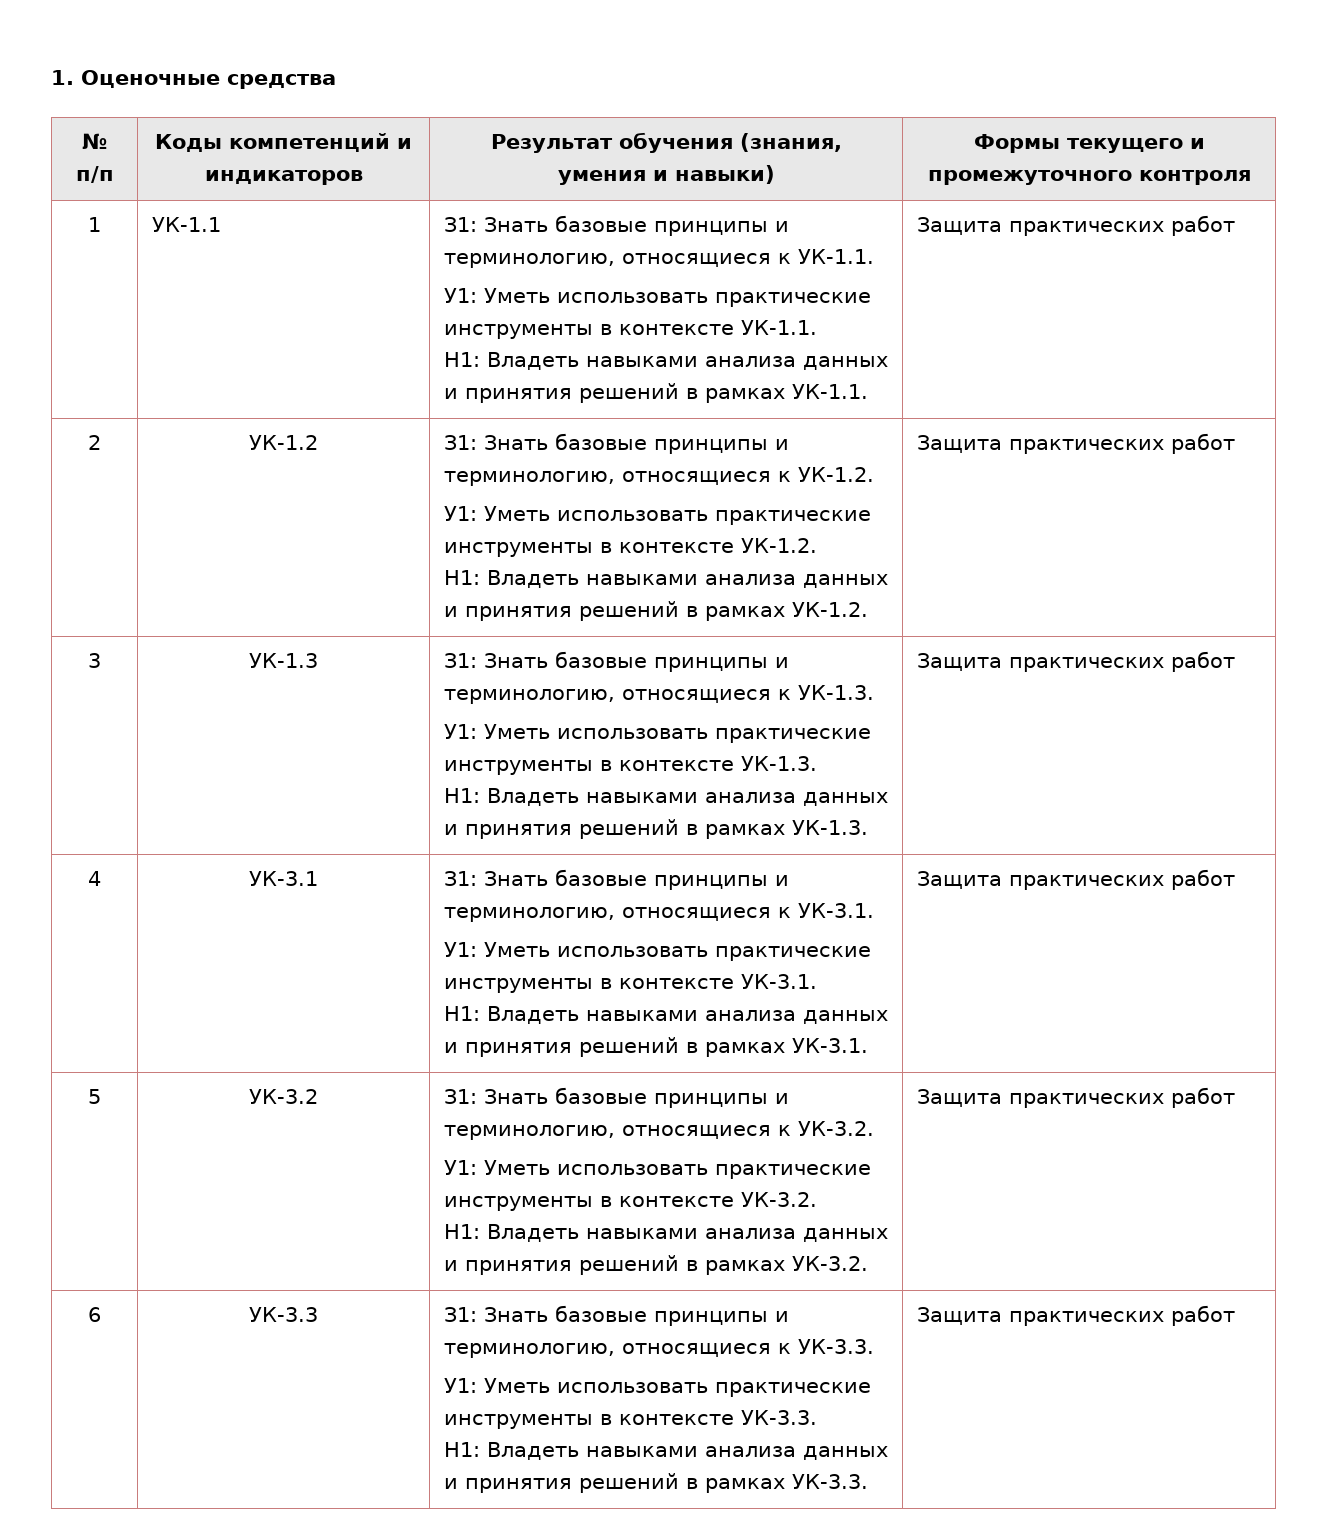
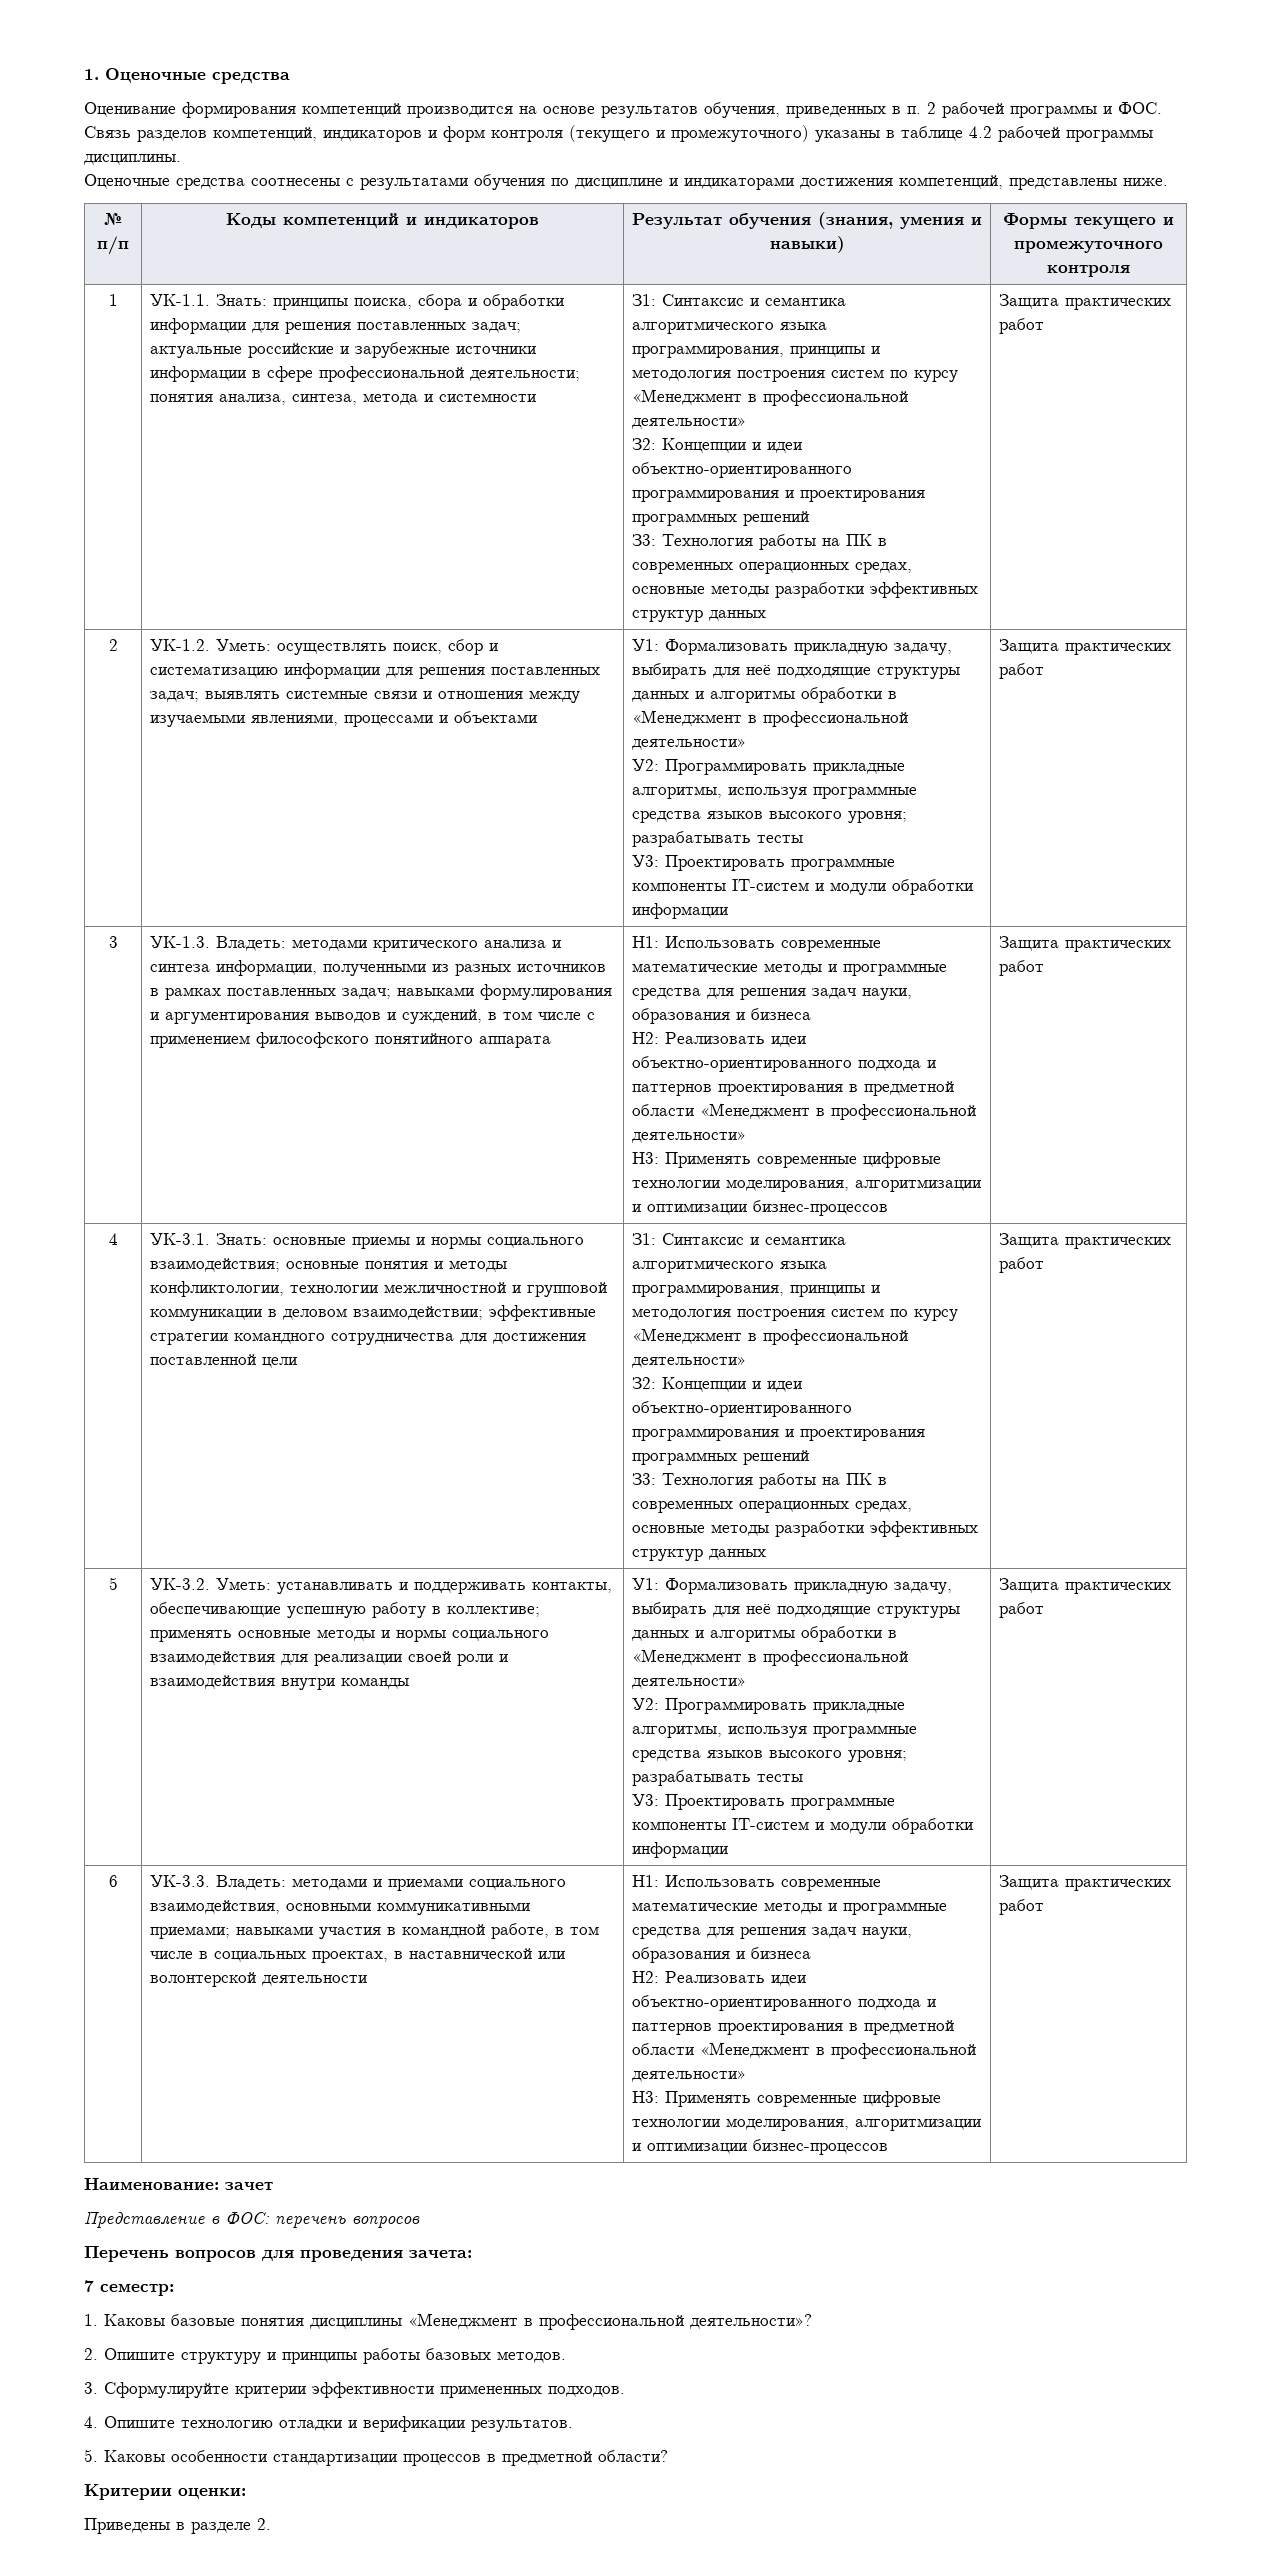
+ Оценивание формирования компетенций производится на основе результатов обучения, приведенных в п. 2 рабочей программы и ФОС. Связь разделов компетенций, индикаторов и форм контроля (текущего и промежуточного) указаны в таблице 4.2 рабочей программы дисциплины.
+ Оценочные средства соотнесены с результатами обучения по дисциплине и индикаторами достижения компетенций, представлены ниже.
- УК-1.1 | З1: Знать базовые принципы и терминологию, относящиеся к УК-1.1.
- У1: Уметь использовать практические инструменты в контексте УК-1.1.
- Н1: Владеть навыками анализа данных и принятия решений в рамках УК-1.1. | Защита практических работ
- 2 | УК-1.2 | З1: Знать базовые принципы и терминологию, относящиеся к УК-1.2.
- У1: Уметь использовать практические инструменты в контексте УК-1.2.
- Н1: Владеть навыками анализа данных и принятия решений в рамках УК-1.2. | Защита практических работ
- 3 | УК-1.3 | З1: Знать базовые принципы и терминологию, относящиеся к УК-1.3.
- У1: Уметь использовать практические инструменты в контексте УК-1.3.
- Н1: Владеть навыками анализа данных и принятия решений в рамках УК-1.3. | Защита практических работ
- 4 | УК-3.1 | З1: Знать базовые принципы и терминологию, относящиеся к УК-3.1.
- У1: Уметь использовать практические инструменты в контексте УК-3.1.
- Н1: Владеть навыками анализа данных и принятия решений в рамках УК-3.1. | Защита практических работ
- 5 | УК-3.2 | З1: Знать базовые принципы и терминологию, относящиеся к УК-3.2.
- У1: Уметь использовать практические инструменты в контексте УК-3.2.
- Н1: Владеть навыками анализа данных и принятия решений в рамках УК-3.2. | Защита практических работ
- 6 | УК-3.3 | З1: Знать базовые принципы и терминологию, относящиеся к УК-3.3.
- У1: Уметь использовать практические инструменты в контексте УК-3.3.
- Н1: Владеть навыками анализа данных и принятия решений в рамках УК-3.3. | Защита практических работ
+ УК-1.1. Знать: принципы поиска, сбора и обработки информации для решения поставленных задач; актуальные российские и зарубежные источники информации в сфере профессиональной деятельности; понятия анализа, синтеза, метода и системности | З1: Синтаксис и семантика алгоритмического языка программирования, принципы и методология построения систем по курсу «Менеджмент в профессиональной деятельности»
+ З2: Концепции и идеи объектно-ориентированного программирования и проектирования программных решений
+ З3: Технология работы на ПК в современных операционных средах, основные методы разработки эффективных структур данных | Защита практических работ
+ 2 | УК-1.2. Уметь: осуществлять поиск, сбор и систематизацию информации для решения поставленных задач; выявлять системные связи и отношения между изучаемыми явлениями, процессами и объектами | У1: Формализовать прикладную задачу, выбирать для неё подходящие структуры данных и алгоритмы обработки в «Менеджмент в профессиональной деятельности»
+ У2: Программировать прикладные алгоритмы, используя программные средства языков высокого уровня; разрабатывать тесты
+ У3: Проектировать программные компоненты IT-систем и модули обработки информации | Защита практических работ
+ 3 | УК-1.3. Владеть: методами критического анализа и синтеза информации, полученными из разных источников в рамках поставленных задач; навыками формулирования и аргументирования выводов и суждений, в том числе с применением философского понятийного аппарата | Н1: Использовать современные математические методы и программные средства для решения задач науки, образования и бизнеса
+ Н2: Реализовать идеи объектно-ориентированного подхода и паттернов проектирования в предметной области «Менеджмент в профессиональной деятельности»
+ Н3: Применять современные цифровые технологии моделирования, алгоритмизации и оптимизации бизнес-процессов | Защита практических работ
+ 4 | УК-3.1. Знать: основные приемы и нормы социального взаимодействия; основные понятия и методы конфликтологии, технологии межличностной и групповой коммуникации в деловом взаимодействии; эффективные стратегии командного сотрудничества для достижения поставленной цели | З1: Синтаксис и семантика алгоритмического языка программирования, принципы и методология построения систем по курсу «Менеджмент в профессиональной деятельности»
+ З2: Концепции и идеи объектно-ориентированного программирования и проектирования программных решений
+ З3: Технология работы на ПК в современных операционных средах, основные методы разработки эффективных структур данных | Защита практических работ
+ 5 | УК-3.2. Уметь: устанавливать и поддерживать контакты, обеспечивающие успешную работу в коллективе; применять основные методы и нормы социального взаимодействия для реализации своей роли и взаимодействия внутри команды | У1: Формализовать прикладную задачу, выбирать для неё подходящие структуры данных и алгоритмы обработки в «Менеджмент в профессиональной деятельности»
+ У2: Программировать прикладные алгоритмы, используя программные средства языков высокого уровня; разрабатывать тесты
+ У3: Проектировать программные компоненты IT-систем и модули обработки информации | Защита практических работ
+ 6 | УК-3.3. Владеть: методами и приемами социального взаимодействия, основными коммуникативными приемами; навыками участия в командной работе, в том числе в социальных проектах, в наставнической или волонтерской деятельности | Н1: Использовать современные математические методы и программные средства для решения задач науки, образования и бизнеса
+ Н2: Реализовать идеи объектно-ориентированного подхода и паттернов проектирования в предметной области «Менеджмент в профессиональной деятельности»
+ Н3: Применять современные цифровые технологии моделирования, алгоритмизации и оптимизации бизнес-процессов | Защита практических работ
+ Наименование: зачет
+ Представление в ФОС: перечень вопросов
+ Перечень вопросов для проведения зачета:
+ 7 семестр:
+ 1. Каковы базовые понятия дисциплины «Менеджмент в профессиональной деятельности»?
+ 2. Опишите структуру и принципы работы базовых методов.
+ 3. Сформулируйте критерии эффективности примененных подходов.
+ 4. Опишите технологию отладки и верификации результатов.
+ 5. Каковы особенности стандартизации процессов в предметной области?
+ Критерии оценки:
+ Приведены в разделе 2.

